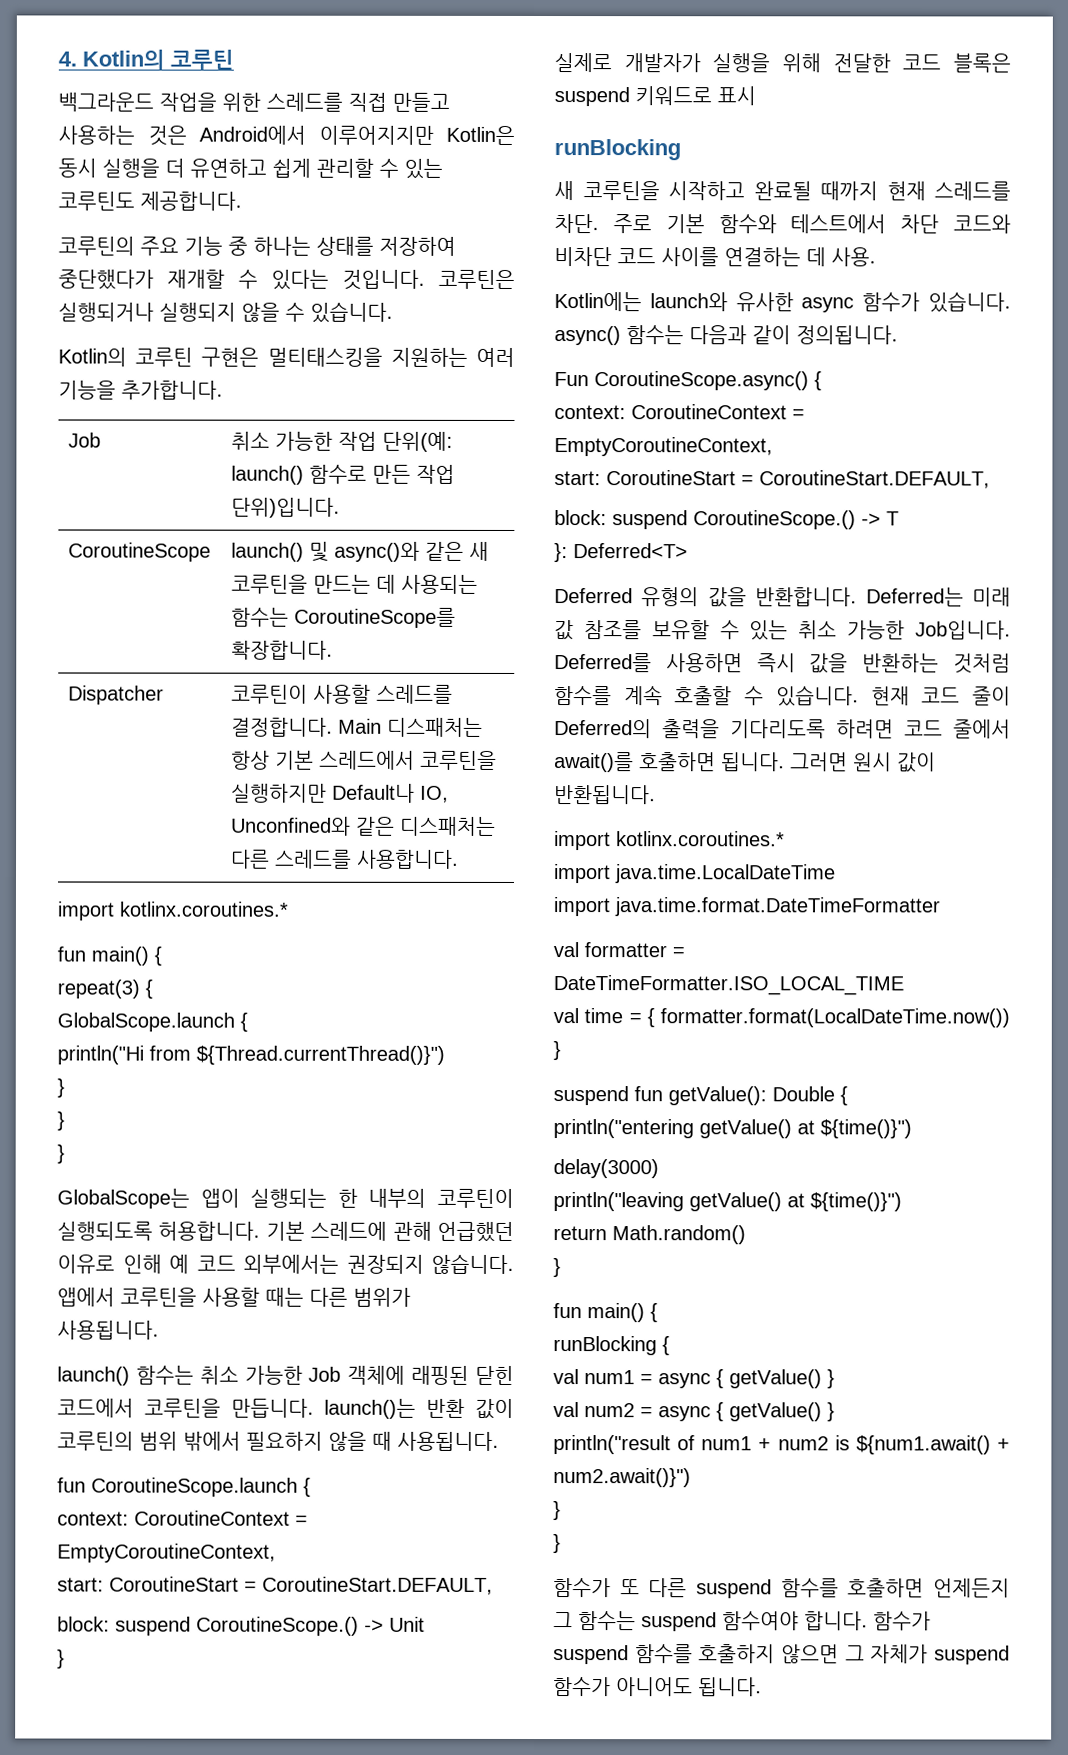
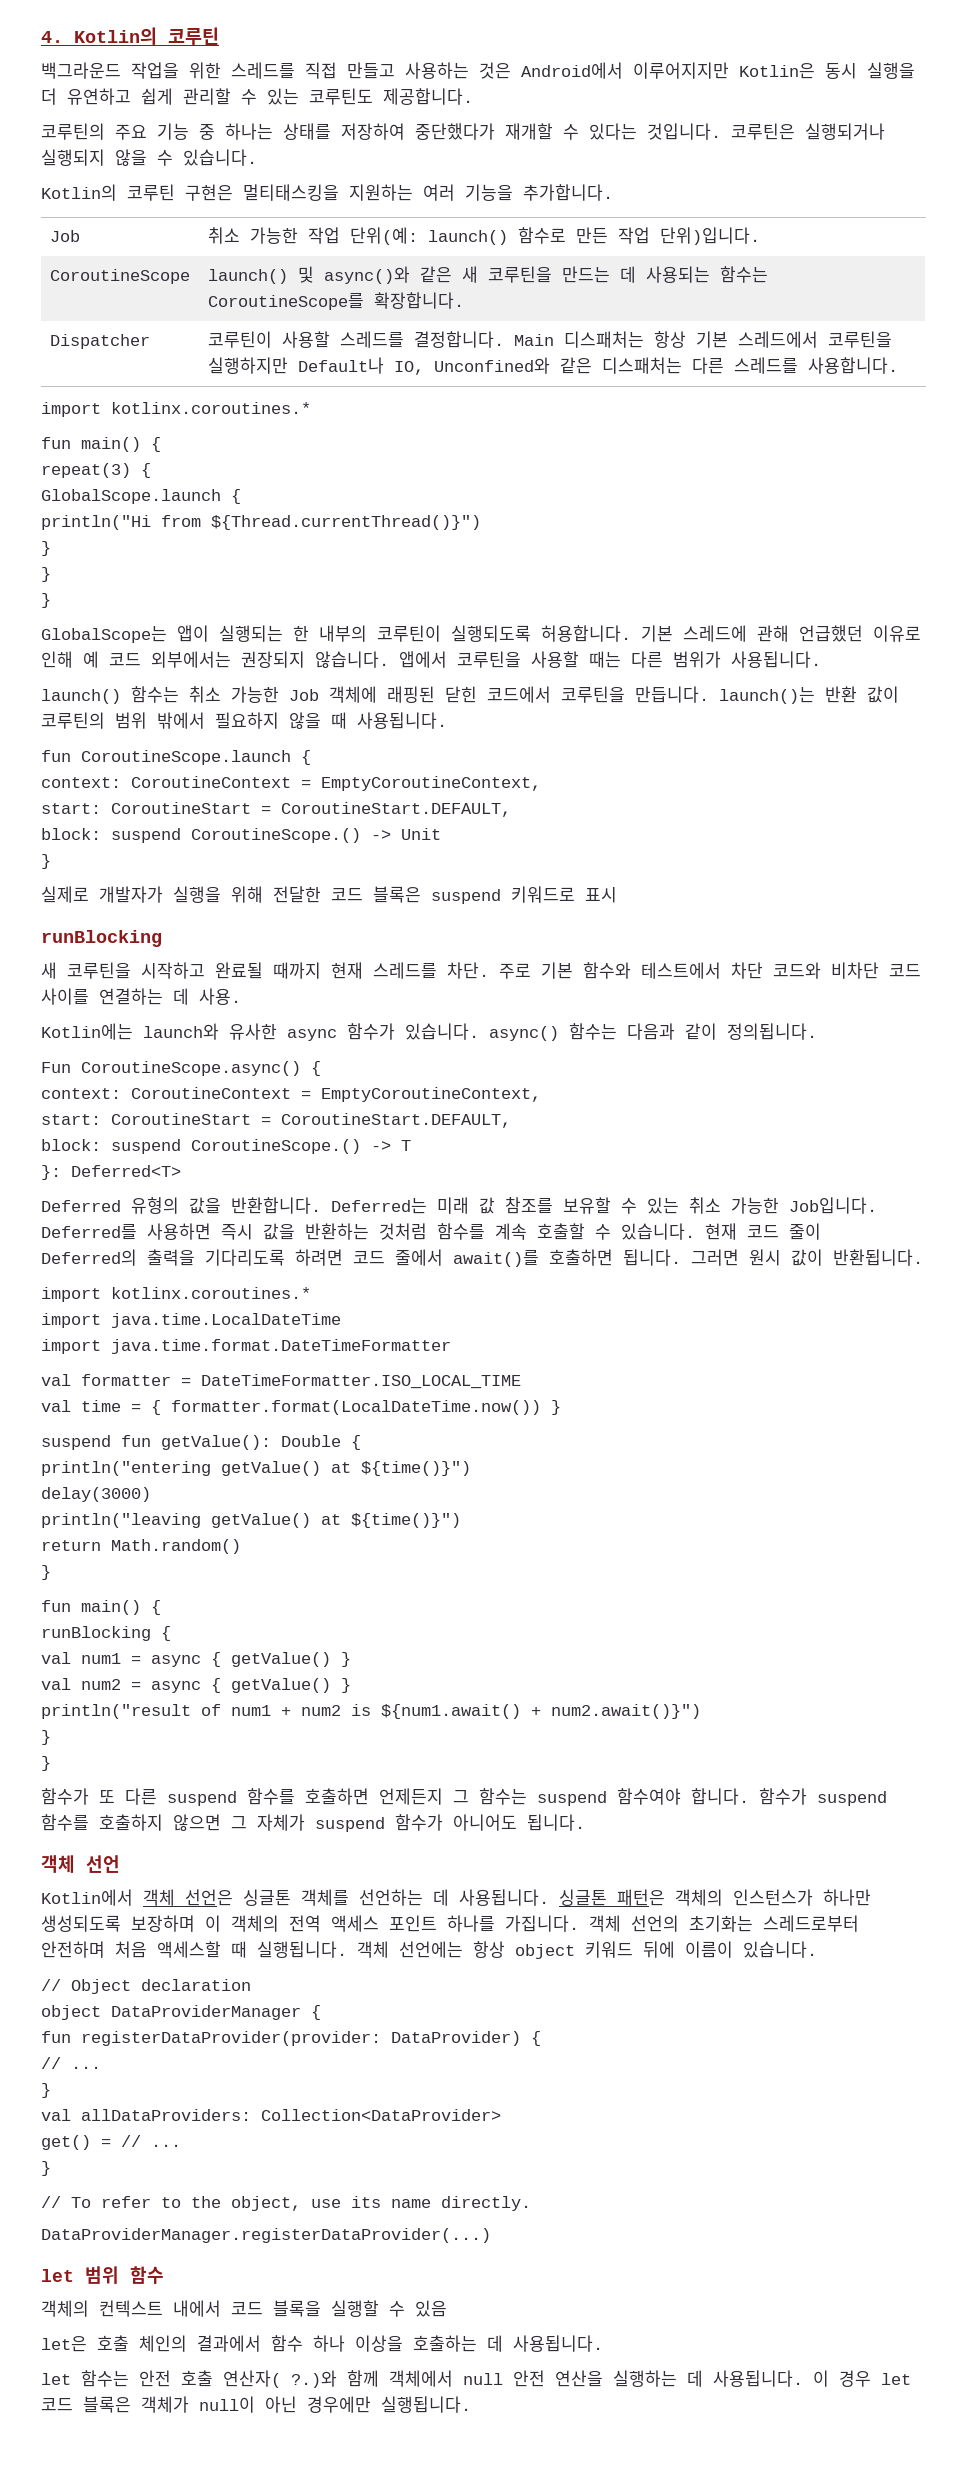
+ 객체 선언
+ Kotlin에서 객체 선언은 싱글톤 객체를 선언하는 데 사용됩니다. 싱글톤 패턴은 객체의 인스턴스가 하나만 생성되도록 보장하며 이 객체의 전역 액세스 포인트 하나를 가집니다. 객체 선언의 초기화는 스레드로부터 안전하며 처음 액세스할 때 실행됩니다. 객체 선언에는 항상 object 키워드 뒤에 이름이 있습니다.
+ // Object declaration
+ object DataProviderManager {
+ fun registerDataProvider(provider: DataProvider) {
+ // ...
+ }
+ val allDataProviders: Collection<DataProvider>
+ get() = // ...
+ }
+ // To refer to the object, use its name directly.
+ DataProviderManager.registerDataProvider(...)
+ let 범위 함수
+ 객체의 컨텍스트 내에서 코드 블록을 실행할 수 있음
+ let은 호출 체인의 결과에서 함수 하나 이상을 호출하는 데 사용됩니다.
+ let 함수는 안전 호출 연산자( ?.)와 함께 객체에서 null 안전 연산을 실행하는 데 사용됩니다. 이 경우 let 코드 블록은 객체가 null이 아닌 경우에만 실행됩니다.

